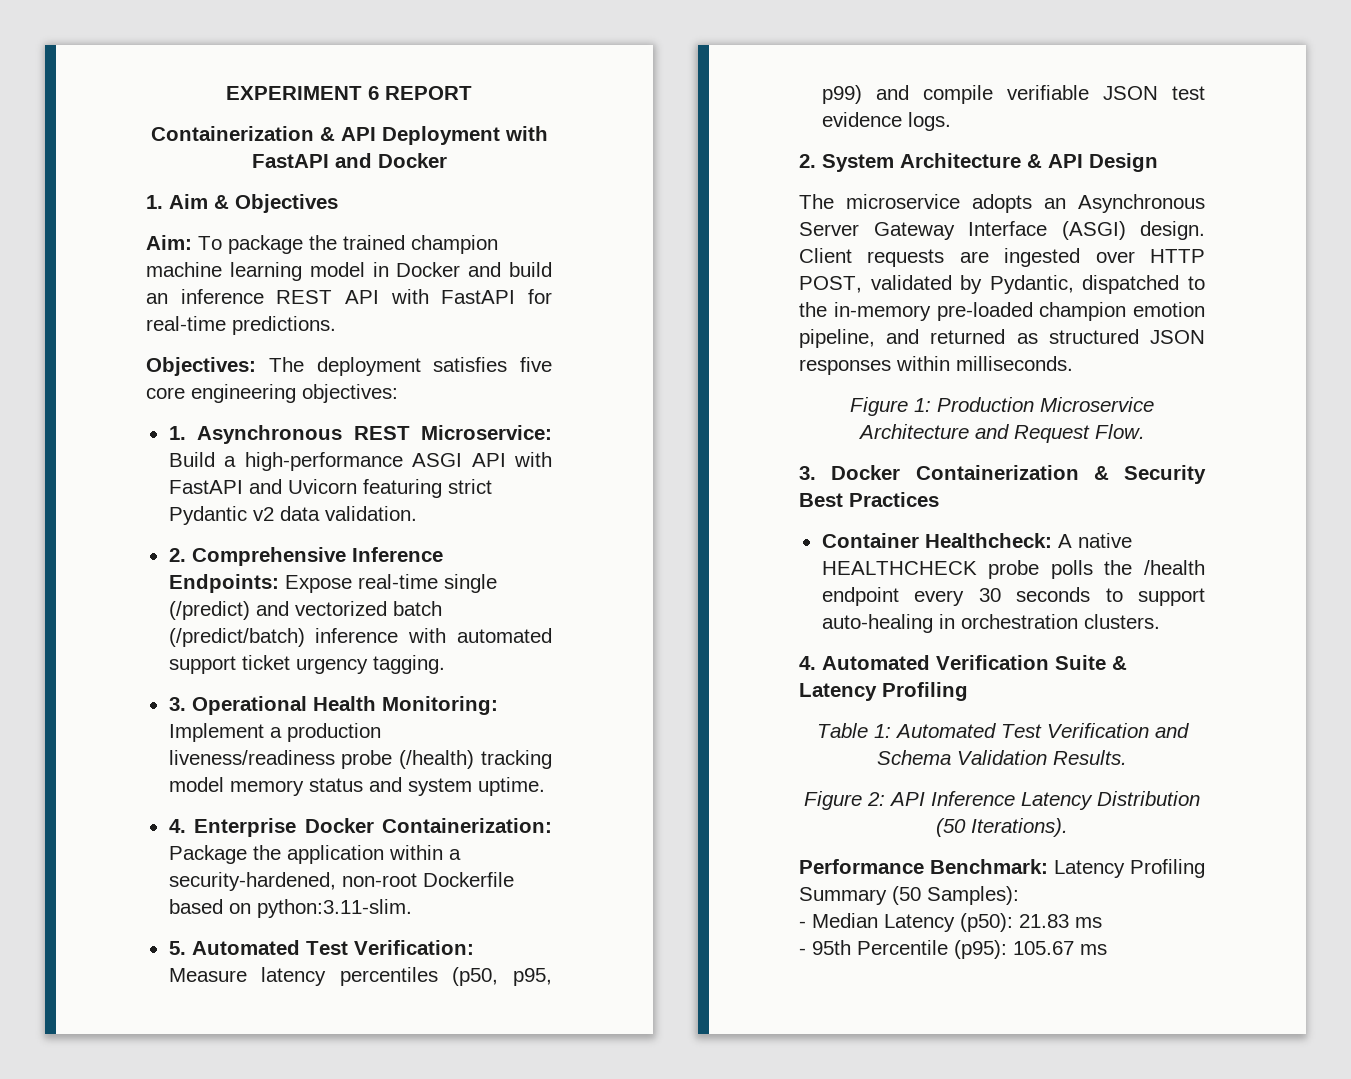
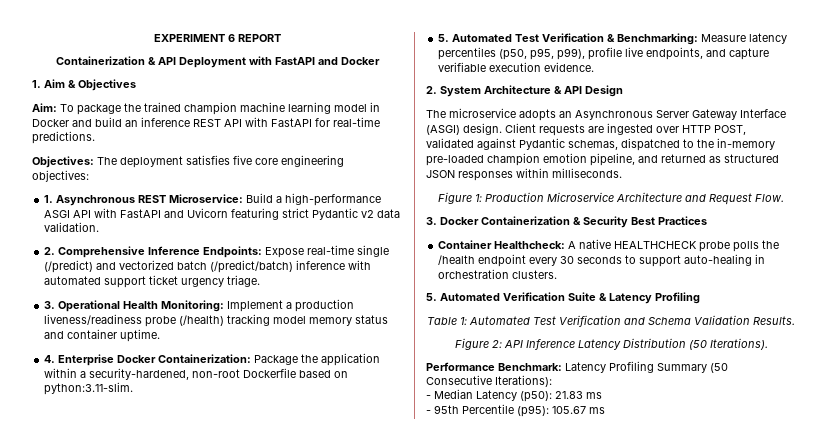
- 2. Comprehensive Inference Endpoints: Expose real-time single (/predict) and vectorized batch (/predict/batch) inference with automated support ticket urgency tagging.
+ 2. Comprehensive Inference Endpoints: Expose real-time single (/predict) and vectorized batch (/predict/batch) inference with automated support ticket urgency triage.
- 3. Operational Health Monitoring: Implement a production liveness/readiness probe (/health) tracking model memory status and system uptime.
+ 3. Operational Health Monitoring: Implement a production liveness/readiness probe (/health) tracking model memory status and container uptime.
- 5. Automated Test Verification: Measure latency percentiles (p50, p95, p99) and compile verifiable JSON test evidence logs.
+ 5. Automated Test Verification & Benchmarking: Measure latency percentiles (p50, p95, p99), profile live endpoints, and capture verifiable execution evidence.
- Client requests are ingested over HTTP POST, validated by Pydantic, dispatched to the in-memory pre-loaded champion emotion pipeline, and returned as structured JSON responses within milliseconds.
+ Client requests are ingested over HTTP POST, validated against Pydantic schemas, dispatched to the in-memory pre-loaded champion emotion pipeline, and returned as structured JSON responses within milliseconds.
- 4. Automated Verification Suite & Latency Profiling
+ 5. Automated Verification Suite & Latency Profiling
- Performance Benchmark: Latency Profiling Summary (50 Samples):
+ Performance Benchmark: Latency Profiling Summary (50 Consecutive Iterations):

